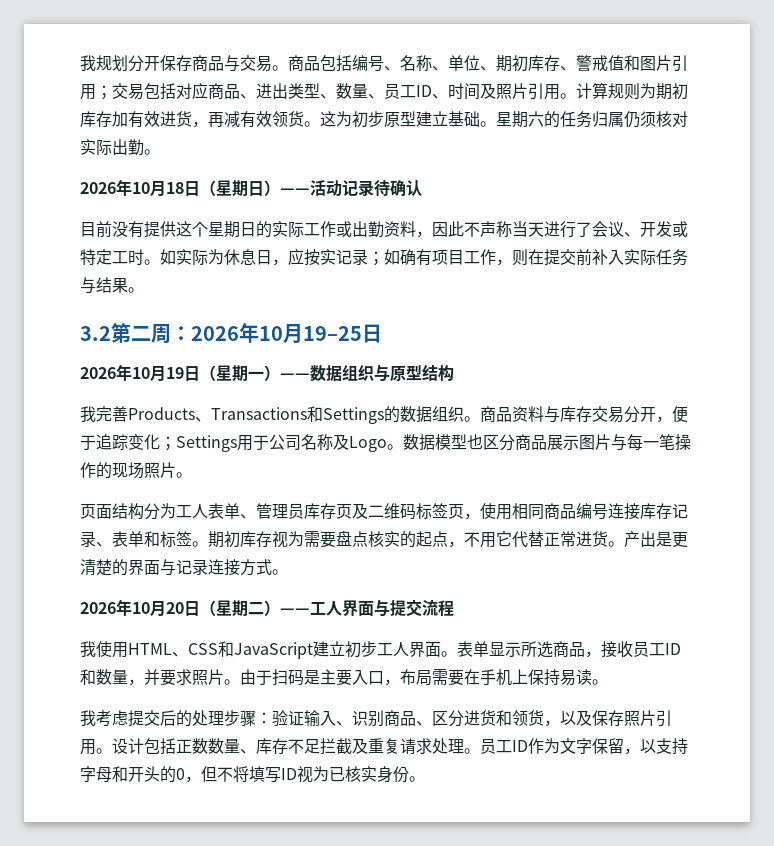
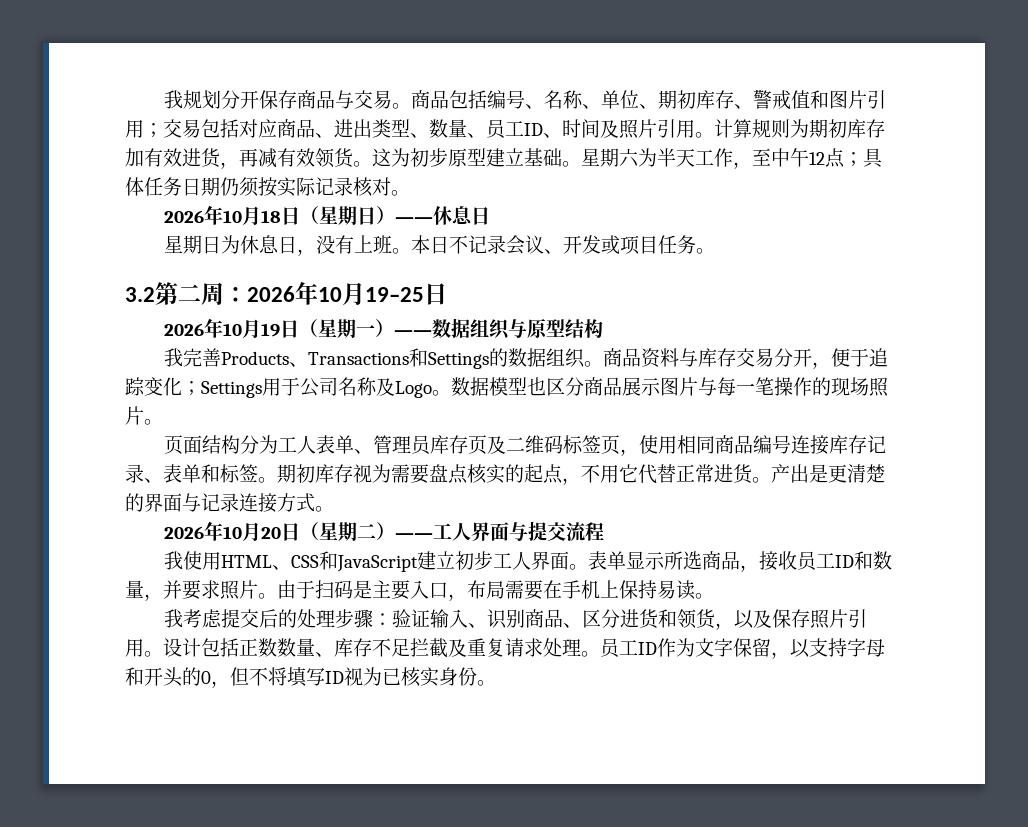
- 星期六的任务归属仍须核对实际出勤。
+ 星期六为半天工作，至中午12点；具体任务日期仍须按实际记录核对。
- 2026年10月18日（星期日）——活动记录待确认
- 目前没有提供这个星期日的实际工作或出勤资料，因此不声称当天进行了会议、开发或特定工时。如实际为休息日，应按实记录；如确有项目工作，则在提交前补入实际任务与结果。
+ 2026年10月18日（星期日）——休息日
+ 星期日为休息日，没有上班。本日不记录会议、开发或项目任务。

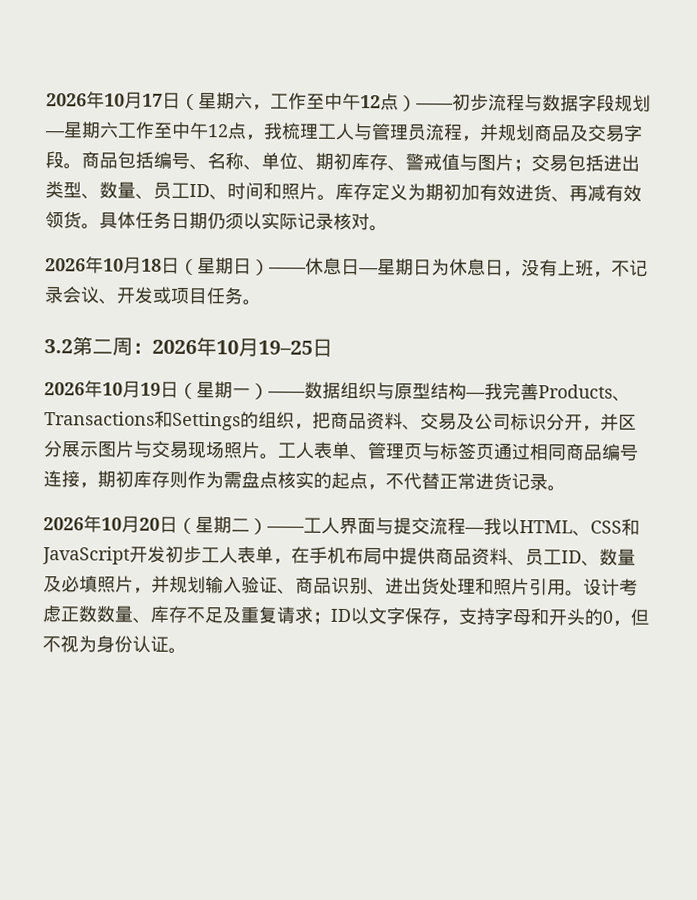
- 我规划分开保存商品与交易。
+ 2026年10月17日（星期六，工作至中午12点）——初步流程与数据字段规划—星期六工作至中午12点，我梳理工人与管理员流程，并规划商品及交易字段。
- 商品包括编号、名称、单位、期初库存、警戒值和图片引用；交易包括对应商品、进出类型、数量、员工ID、时间及照片引用。计算规则为期初库存加有效进货，再减有效领货。
+ 商品包括编号、名称、单位、期初库存、警戒值与图片；交易包括进出类型、数量、员工ID、时间和照片。库存定义为期初加有效进货、再减有效领货。
- 这为初步原型建立基础。星期六为半天工作，至中午12点；具体任务日期仍须按实际记录核对。
+ 具体任务日期仍须以实际记录核对。
- 2026年10月18日（星期日）——休息日
- 星期日为休息日，没有上班。本日不记录会议、开发或项目任务。
+ 2026年10月18日（星期日）——休息日—星期日为休息日，没有上班，不记录会议、开发或项目任务。
- 2026年10月19日（星期一）——数据组织与原型结构
- 我完善Products、Transactions和Settings的数据组织。商品资料与库存交易分开，便于追踪变化；Settings用于公司名称及Logo。数据模型也区分商品展示图片与每一笔操作的现场照片。
- 页面结构分为工人表单、管理员库存页及二维码标签页，使用相同商品编号连接库存记录、表单和标签。期初库存视为需要盘点核实的起点，不用它代替正常进货。产出是更清楚的界面与记录连接方式。
+ 2026年10月19日（星期一）——数据组织与原型结构—我完善Products、Transactions和Settings的组织，把商品资料、交易及公司标识分开，并区分展示图片与交易现场照片。工人表单、管理页与标签页通过相同商品编号连接，期初库存则作为需盘点核实的起点，不代替正常进货记录。
- 2026年10月20日（星期二）——工人界面与提交流程
- 我使用HTML、CSS和JavaScript建立初步工人界面。表单显示所选商品，接收员工ID和数量，并要求照片。由于扫码是主要入口，布局需要在手机上保持易读。
- 我考虑提交后的处理步骤：验证输入、识别商品、区分进货和领货，以及保存照片引用。
+ 2026年10月20日（星期二）——工人界面与提交流程—我以HTML、CSS和JavaScript开发初步工人表单，在手机布局中提供商品资料、员工ID、数量及必填照片，并规划输入验证、商品识别、进出货处理和照片引用。
- 设计包括正数数量、库存不足拦截及重复请求处理。员工ID作为文字保留，以支持字母和开头的0，但不将填写ID视为已核实身份。
+ 设计考虑正数数量、库存不足及重复请求；ID以文字保存，支持字母和开头的0，但不视为身份认证。

